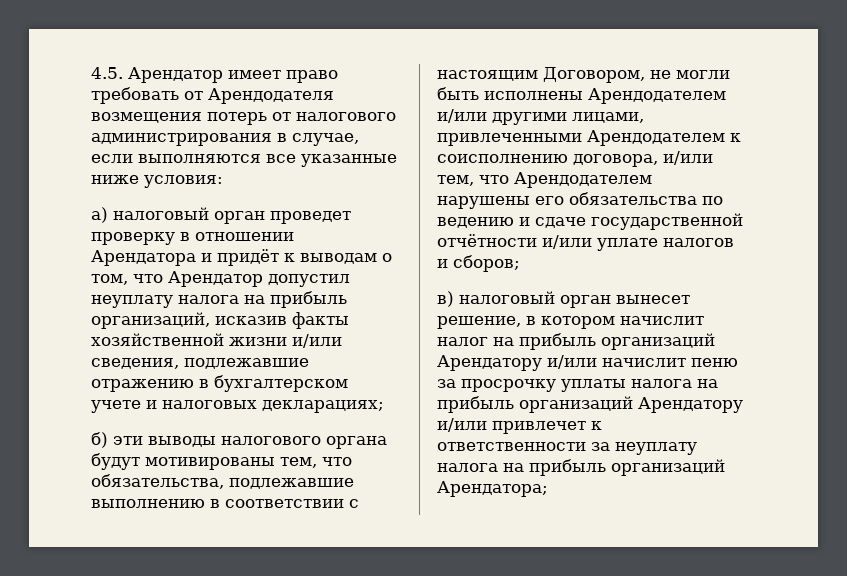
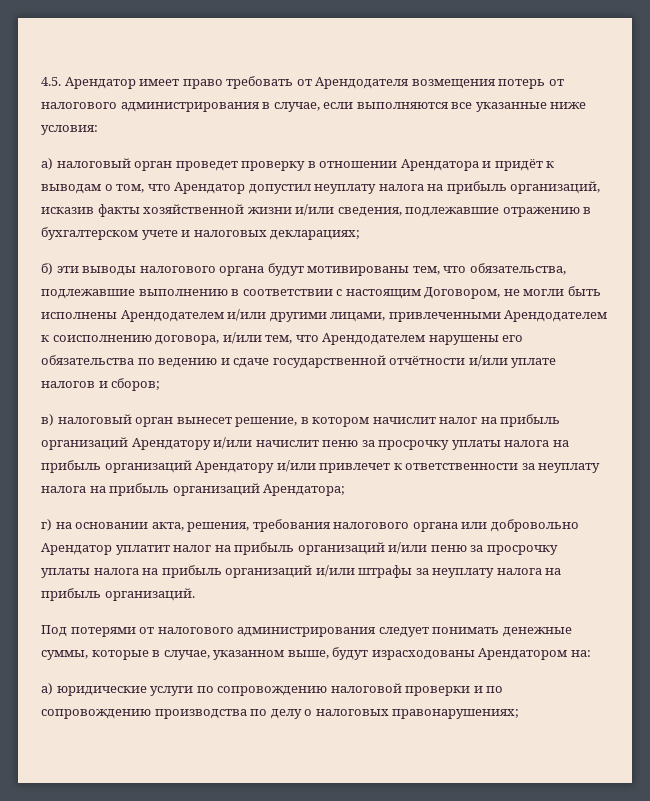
+ г) на основании акта, решения, требования налогового органа или добровольно Арендатор уплатит налог на прибыль организаций и/или пеню за просрочку уплаты налога на прибыль организаций и/или штрафы за неуплату налога на прибыль организаций.
+ Под потерями от налогового администрирования следует понимать денежные суммы, которые в случае, указанном выше, будут израсходованы Арендатором на:
+ а) юридические услуги по сопровождению налоговой проверки и по сопровождению производства по делу о налоговых правонарушениях;

